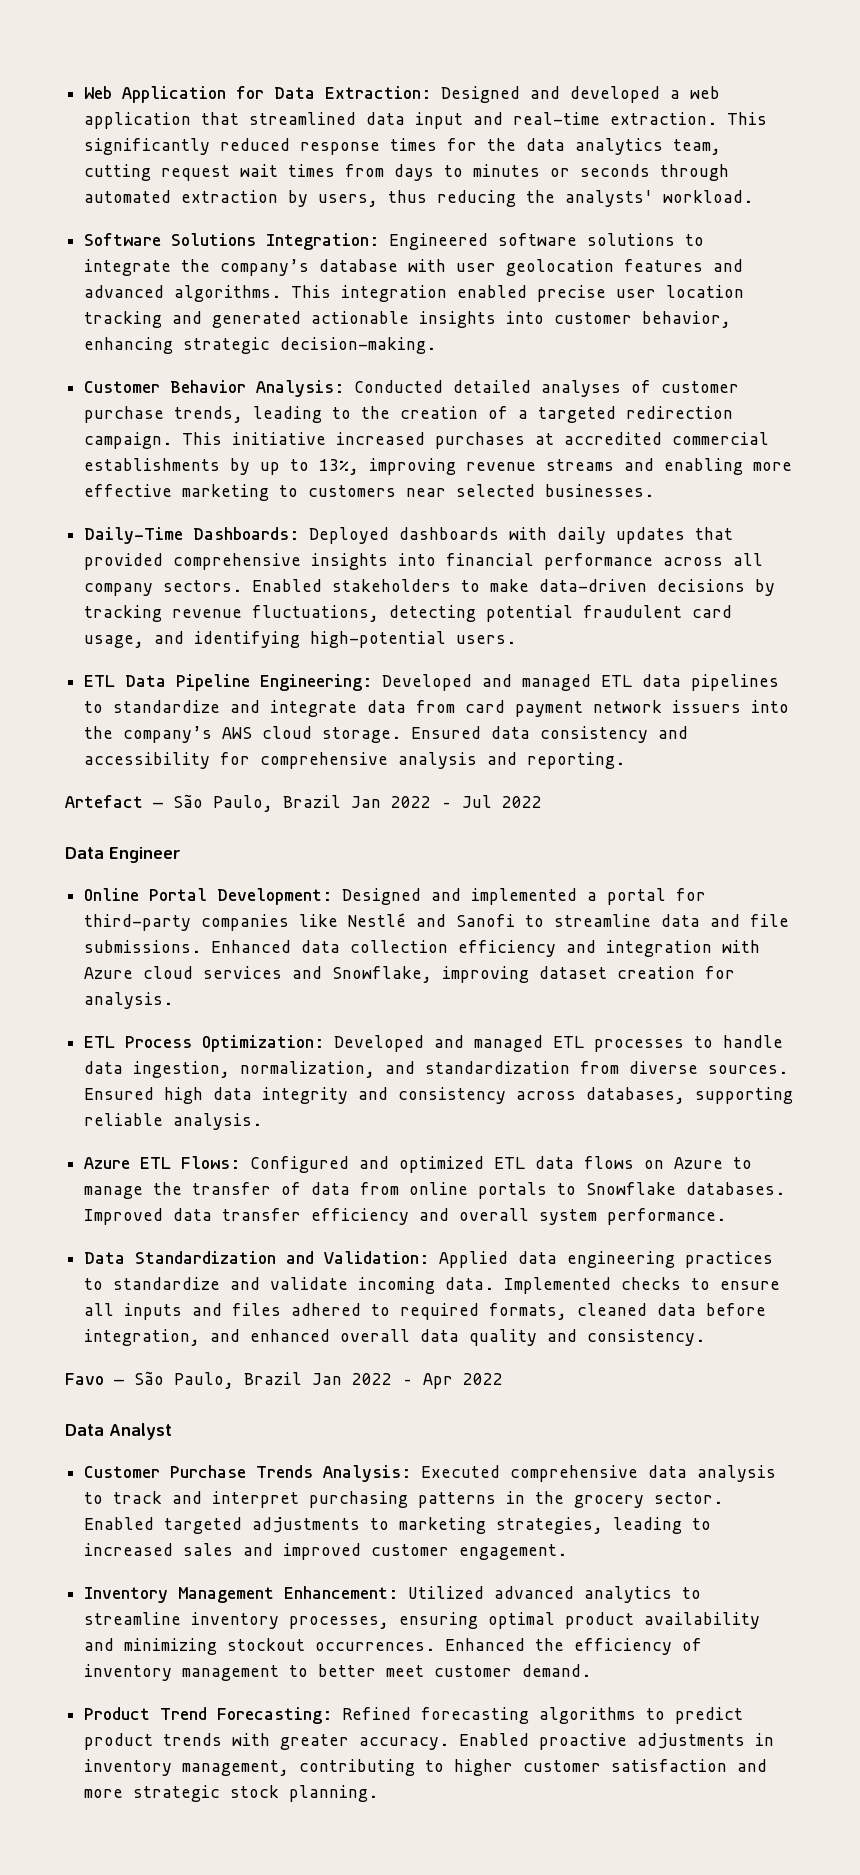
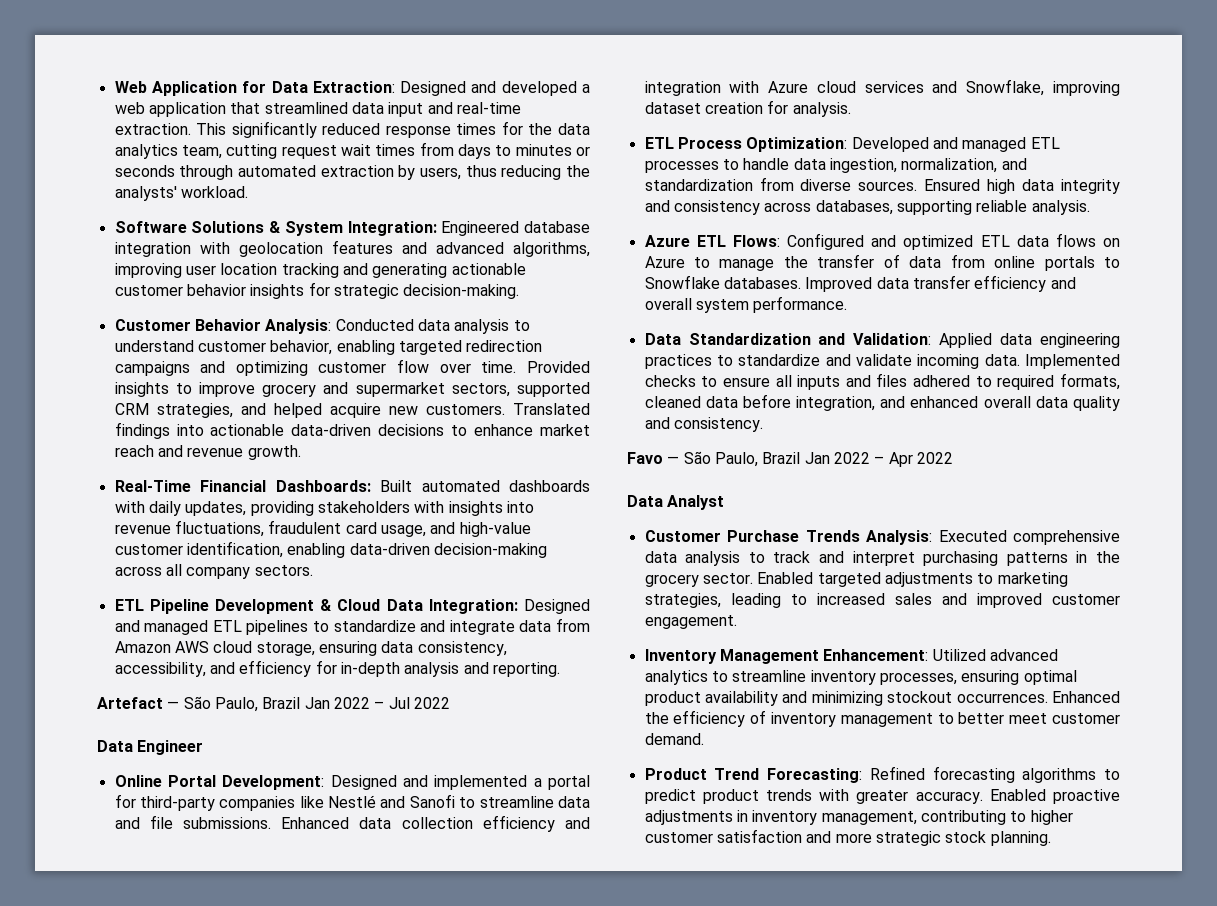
- Software Solutions Integration: Engineered software solutions to integrate the company’s database with user geolocation features and advanced algorithms. This integration enabled precise user location tracking and generated actionable insights into customer behavior, enhancing strategic decision-making.
+ Software Solutions & System Integration: Engineered database integration with geolocation features and advanced algorithms, improving user location tracking and generating actionable customer behavior insights for strategic decision-making.
- Customer Behavior Analysis: Conducted detailed analyses of customer purchase trends, leading to the creation of a targeted redirection campaign. This initiative increased purchases at accredited commercial establishments by up to 13%, improving revenue streams and enabling more effective marketing to customers near selected businesses.
- Daily-Time Dashboards: Deployed dashboards with daily updates that provided comprehensive insights into financial performance across all company sectors. Enabled stakeholders to make data-driven decisions by tracking revenue fluctuations, detecting potential fraudulent card usage, and identifying high-potential users.
- ETL Data Pipeline Engineering: Developed and managed ETL data pipelines to standardize and integrate data from card payment network issuers into the company’s AWS cloud storage. Ensured data consistency and accessibility for comprehensive analysis and reporting.
+ Customer Behavior Analysis: Conducted data analysis to understand customer behavior, enabling targeted redirection campaigns and optimizing customer flow over time. Provided insights to improve grocery and supermarket sectors, supported CRM strategies, and helped acquire new customers. Translated findings into actionable data-driven decisions to enhance market reach and revenue growth.
+ Real-Time Financial Dashboards: Built automated dashboards with daily updates, providing stakeholders with insights into revenue fluctuations, fraudulent card usage, and high-value customer identification, enabling data-driven decision-making across all company sectors.
+ ETL Pipeline Development & Cloud Data Integration: Designed and managed ETL pipelines to standardize and integrate data from Amazon AWS cloud storage, ensuring data consistency, accessibility, and efficiency for in-depth analysis and reporting.

